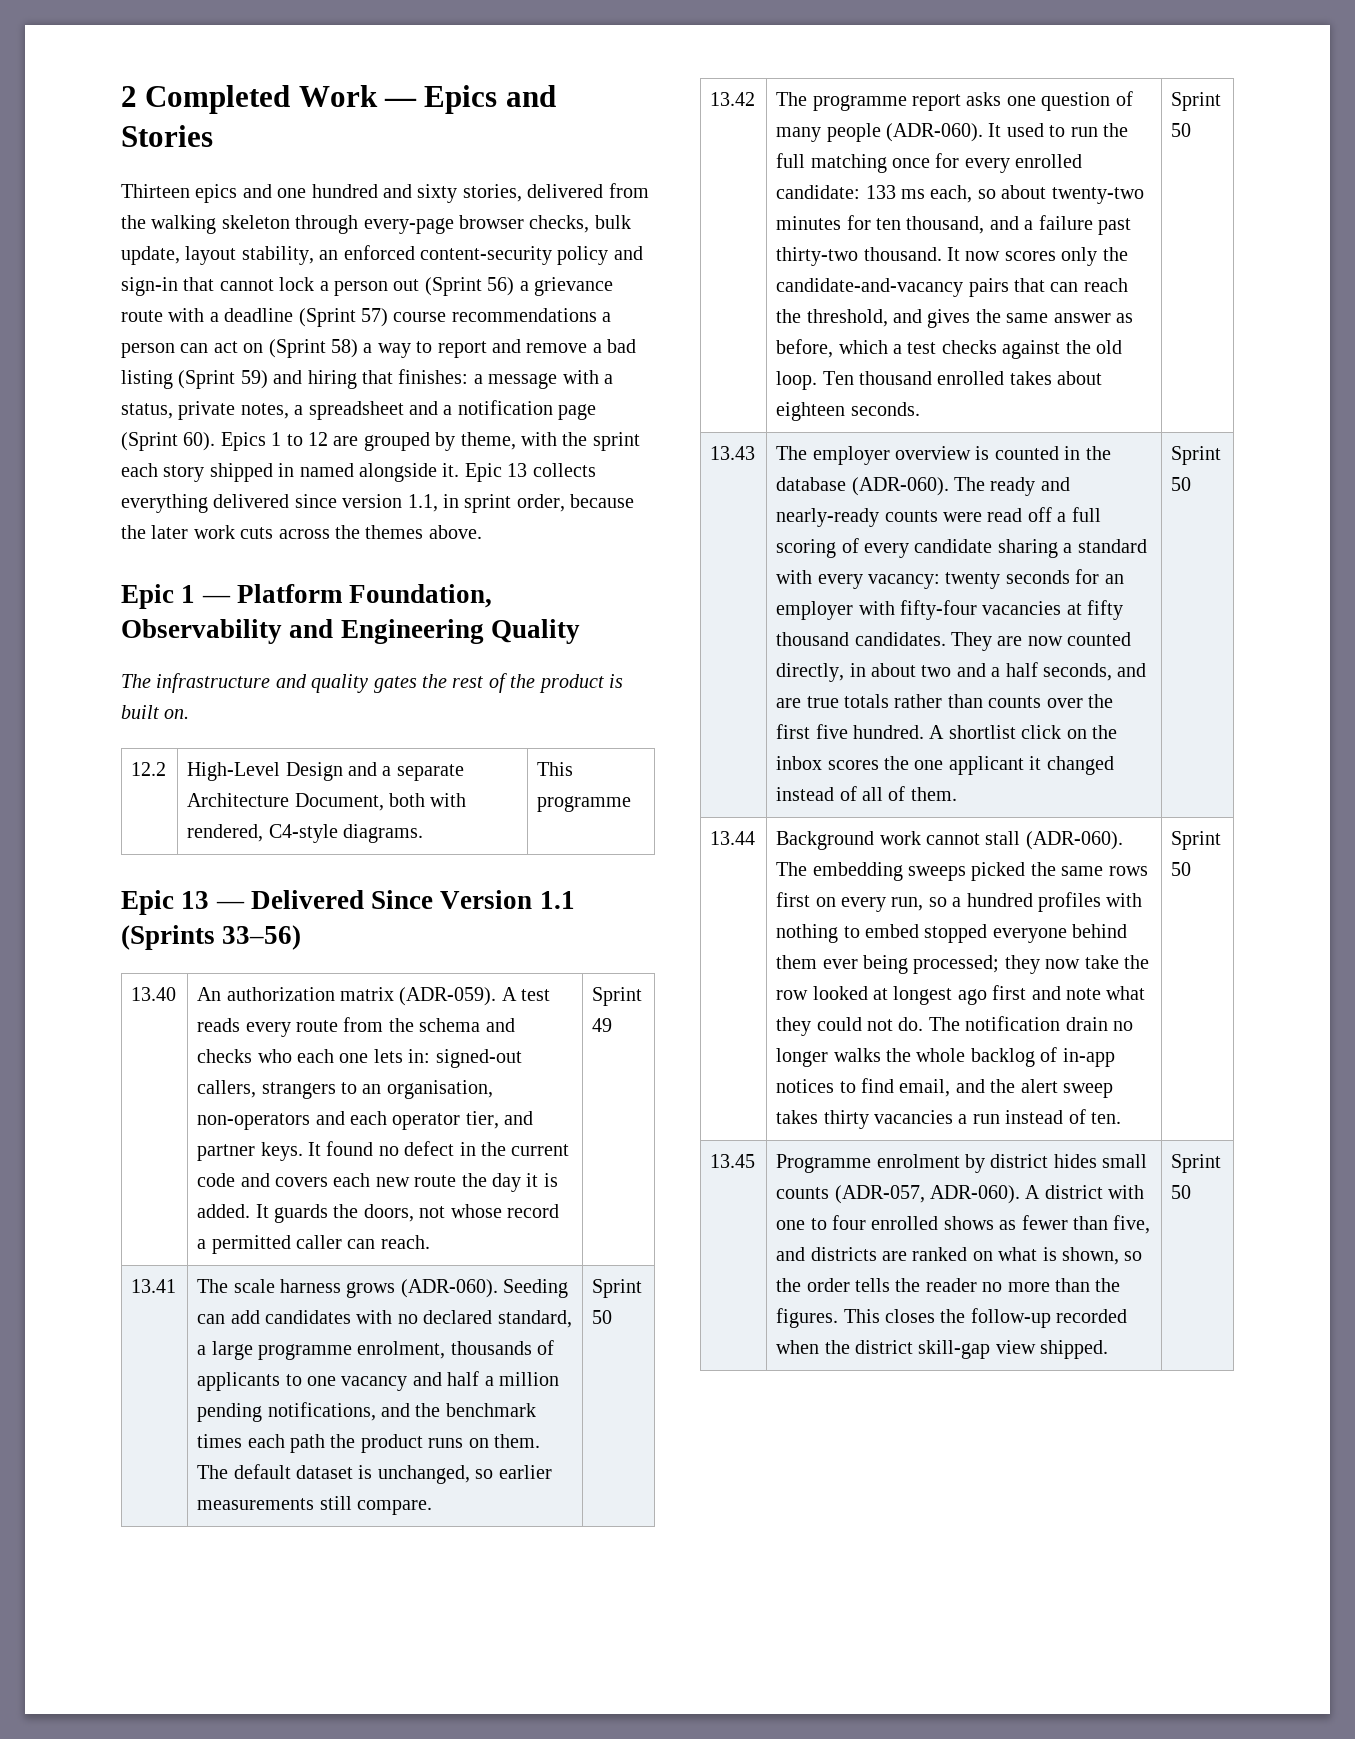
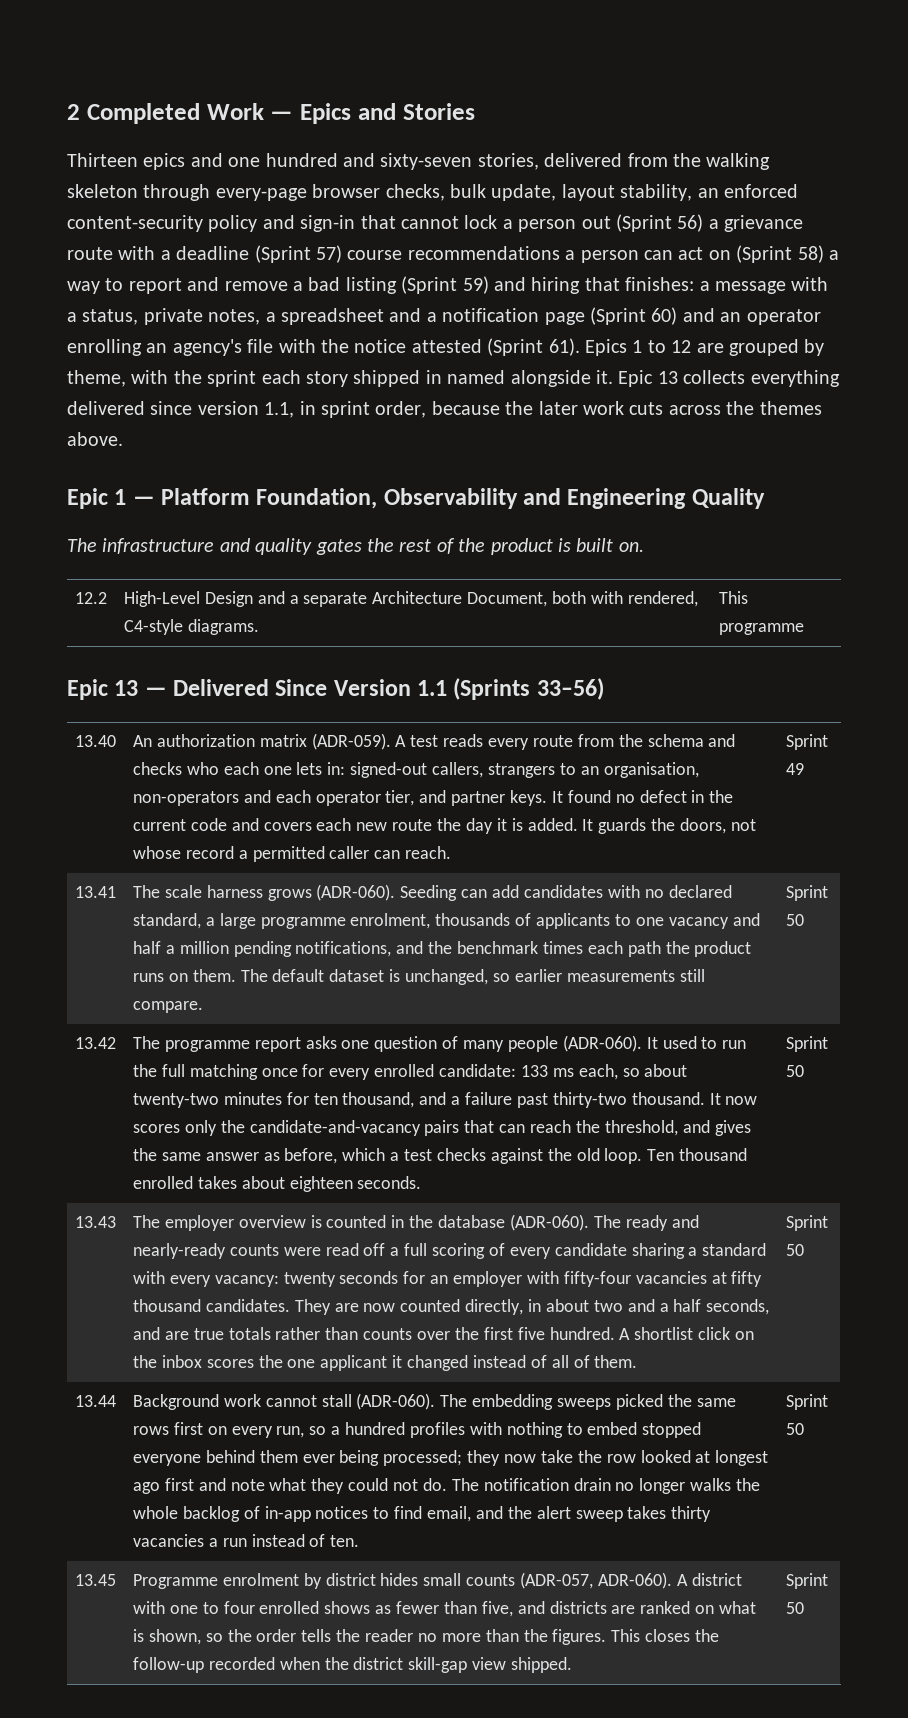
- Thirteen epics and one hundred and sixty stories, delivered from the walking skeleton through every-page browser checks, bulk update, layout stability, an enforced content-security policy and sign-in that cannot lock a person out (Sprint 56) a grievance route with a deadline (Sprint 57) course recommendations a person can act on (Sprint 58) a way to report and remove a bad listing (Sprint 59) and hiring that finishes:
+ Thirteen epics and one hundred and sixty-seven stories, delivered from the walking skeleton through every-page browser checks, bulk update, layout stability, an enforced content-security policy and sign-in that cannot lock a person out (Sprint 56) a grievance route with a deadline (Sprint 57) course recommendations a person can act on (Sprint 58) a way to report and remove a bad listing (Sprint 59) and hiring that finishes:
- a message with a status, private notes, a spreadsheet and a notification page (Sprint 60).
+ a message with a status, private notes, a spreadsheet and a notification page (Sprint 60) and an operator enrolling an agency's file with the notice attested (Sprint 61).

